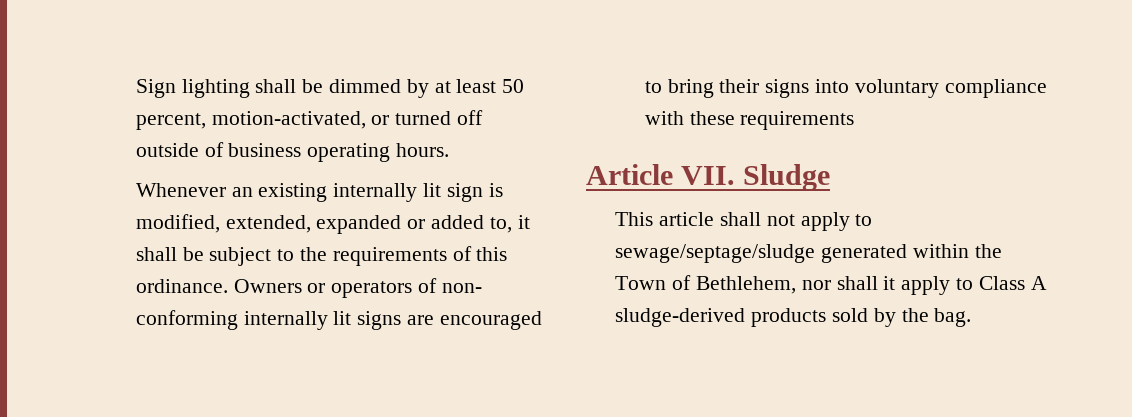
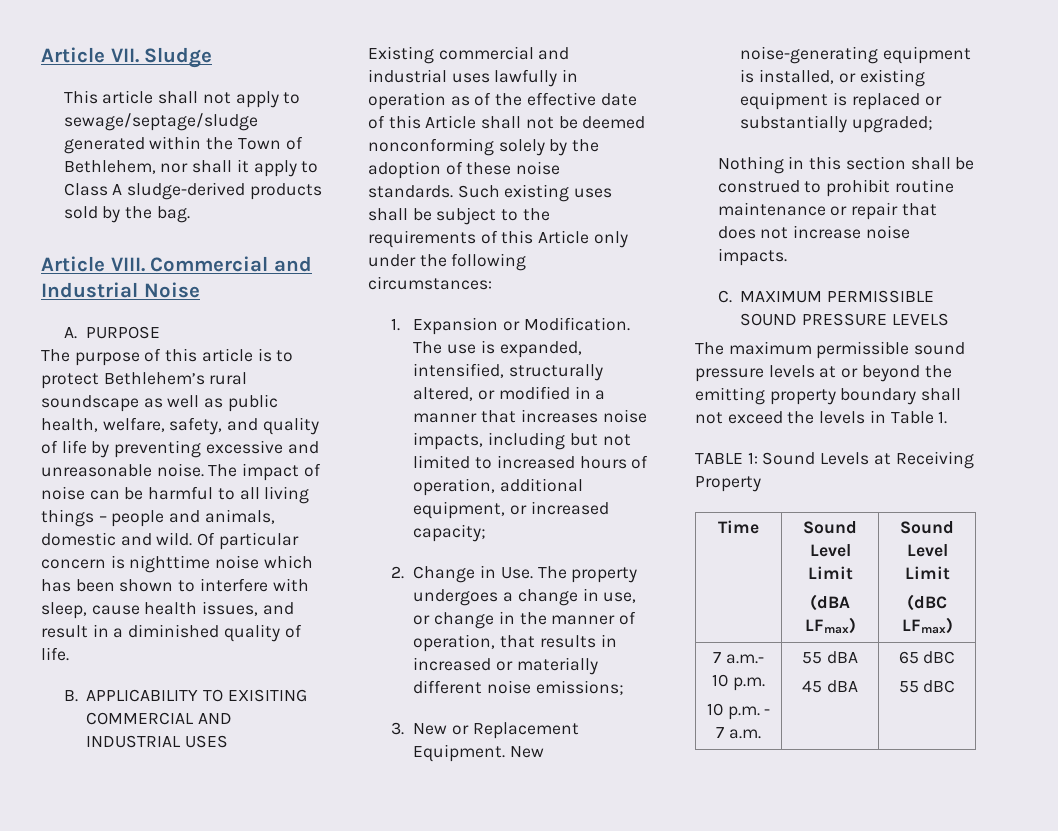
- Sign lighting shall be dimmed by at least 50 percent, motion-activated, or turned off outside of business operating hours.
- Whenever an existing internally lit sign is modified, extended, expanded or added to, it shall be subject to the requirements of this ordinance. Owners or operators of non- conforming internally lit signs are encouraged to bring their signs into voluntary compliance with these requirements
+ Article VIII. Commercial and Industrial Noise
+ A. PURPOSE
+ The purpose of this article is to protect Bethlehem’s rural soundscape as well as public health, welfare, safety, and quality of life by preventing excessive and unreasonable noise. The impact of noise can be harmful to all living things – people and animals, domestic and wild. Of particular concern is nighttime noise which has been shown to interfere with sleep, cause health issues, and result in a diminished quality of life.
+ B. APPLICABILITY TO EXISITING COMMERCIAL AND INDUSTRIAL USES
+ Existing commercial and industrial uses lawfully in operation as of the effective date of this Article shall not be deemed nonconforming solely by the adoption of these noise standards. Such existing uses shall be subject to the requirements of this Article only under the following circumstances:
+ 1. Expansion or Modification. The use is expanded, intensified, structurally altered, or modified in a manner that increases noise impacts, including but not limited to increased hours of operation, additional equipment, or increased capacity;
+ 2. Change in Use. The property undergoes a change in use, or change in the manner of operation, that results in increased or materially different noise emissions;
+ 3. New or Replacement Equipment. New noise-generating equipment is installed, or existing equipment is replaced or substantially upgraded;
+ Nothing in this section shall be construed to prohibit routine maintenance or repair that does not increase noise impacts.
+ C. MAXIMUM PERMISSIBLE SOUND PRESSURE LEVELS
+ The maximum permissible sound pressure levels at or beyond the emitting property boundary shall not exceed the levels in Table 1.
+ TABLE 1: Sound Levels at Receiving Property
+ Time | Sound Level Limit
+ (dBA LFmax) | Sound Level Limit
+ (dBC LFmax)
+ 7 a.m.- 10 p.m.
+ 10 p.m. - 7 a.m. | 55 dBA
+ 45 dBA | 65 dBC
+ 55 dBC

